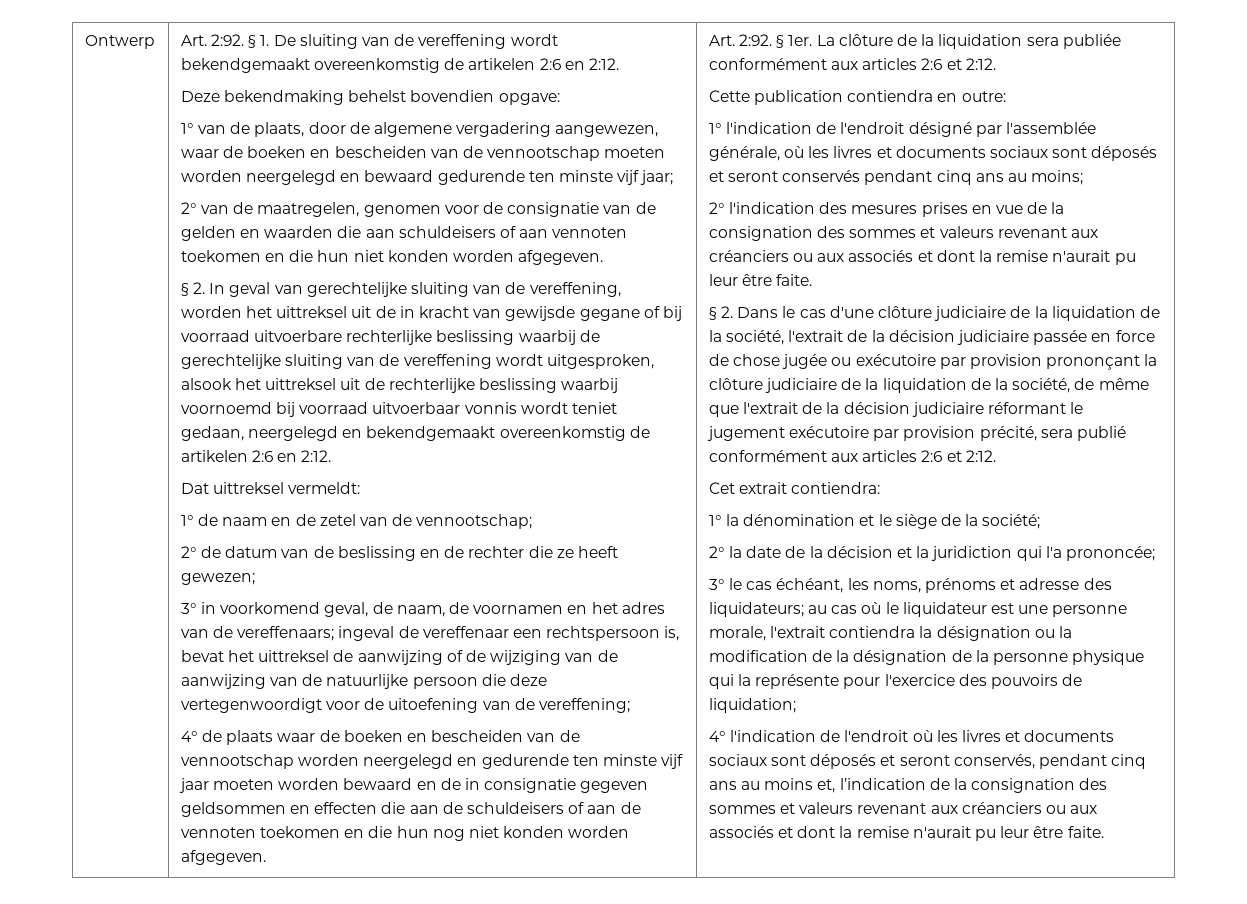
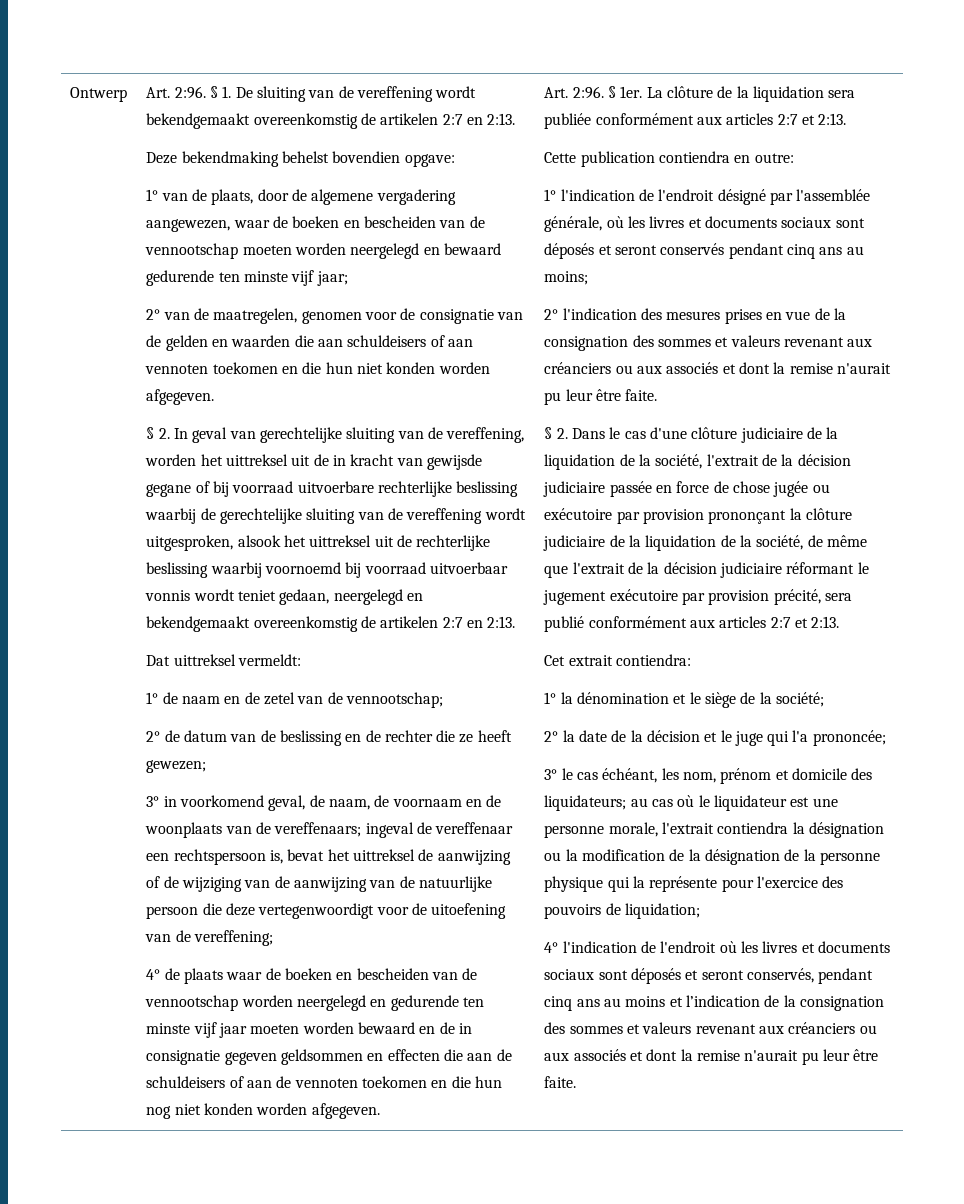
- Ontwerp | Art. 2:92.
+ Ontwerp | Art. 2:96.
- § 1. De sluiting van de vereffening wordt bekendgemaakt overeenkomstig de artikelen 2:6 en 2:12.
+ § 1. De sluiting van de vereffening wordt bekendgemaakt overeenkomstig de artikelen 2:7 en 2:13.
- § 2. In geval van gerechtelijke sluiting van de vereffening, worden het uittreksel uit de in kracht van gewijsde gegane of bij voorraad uitvoerbare rechterlijke beslissing waarbij de gerechtelijke sluiting van de vereffening wordt uitgesproken, alsook het uittreksel uit de rechterlijke beslissing waarbij voornoemd bij voorraad uitvoerbaar vonnis wordt teniet gedaan, neergelegd en bekendgemaakt overeenkomstig de artikelen 2:6 en 2:12.
+ § 2. In geval van gerechtelijke sluiting van de vereffening, worden het uittreksel uit de in kracht van gewijsde gegane of bij voorraad uitvoerbare rechterlijke beslissing waarbij de gerechtelijke sluiting van de vereffening wordt uitgesproken, alsook het uittreksel uit de rechterlijke beslissing waarbij voornoemd bij voorraad uitvoerbaar vonnis wordt teniet gedaan, neergelegd en bekendgemaakt overeenkomstig de artikelen 2:7 en 2:13.
- 3° in voorkomend geval, de naam, de voornamen en het adres van de vereffenaars; ingeval de vereffenaar een rechtspersoon is, bevat het uittreksel de aanwijzing of de wijziging van de aanwijzing van de natuurlijke persoon die deze vertegenwoordigt voor de uitoefening van de vereffening;
+ 3° in voorkomend geval, de naam, de voornaam en de woonplaats van de vereffenaars; ingeval de vereffenaar een rechtspersoon is, bevat het uittreksel de aanwijzing of de wijziging van de aanwijzing van de natuurlijke persoon die deze vertegenwoordigt voor de uitoefening van de vereffening;
- 4° de plaats waar de boeken en bescheiden van de vennootschap worden neergelegd en gedurende ten minste vijf jaar moeten worden bewaard en de in consignatie gegeven geldsommen en effecten die aan de schuldeisers of aan de vennoten toekomen en die hun nog niet konden worden afgegeven. | Art. 2:92.
+ 4° de plaats waar de boeken en bescheiden van de vennootschap worden neergelegd en gedurende ten minste vijf jaar moeten worden bewaard en de in consignatie gegeven geldsommen en effecten die aan de schuldeisers of aan de vennoten toekomen en die hun nog niet konden worden afgegeven. | Art. 2:96.
- La clôture de la liquidation sera publiée conformément aux articles 2:6 et 2:12.
+ La clôture de la liquidation sera publiée conformément aux articles 2:7 et 2:13.
- § 2. Dans le cas d'une clôture judiciaire de la liquidation de la société, l'extrait de la décision judiciaire passée en force de chose jugée ou exécutoire par provision prononçant la clôture judiciaire de la liquidation de la société, de même que l'extrait de la décision judiciaire réformant le jugement exécutoire par provision précité, sera publié conformément aux articles 2:6 et 2:12.
+ § 2. Dans le cas d'une clôture judiciaire de la liquidation de la société, l'extrait de la décision judiciaire passée en force de chose jugée ou exécutoire par provision prononçant la clôture judiciaire de la liquidation de la société, de même que l'extrait de la décision judiciaire réformant le jugement exécutoire par provision précité, sera publié conformément aux articles 2:7 et 2:13.
- 2° la date de la décision et la juridiction qui l'a prononcée;
+ 2° la date de la décision et le juge qui l'a prononcée;
- 3° le cas échéant, les noms, prénoms et adresse des liquidateurs; au cas où le liquidateur est une personne morale, l'extrait contiendra la désignation ou la modification de la désignation de la personne physique qui la représente pour l'exercice des pouvoirs de liquidation;
+ 3° le cas échéant, les nom, prénom et domicile des liquidateurs; au cas où le liquidateur est une personne morale, l'extrait contiendra la désignation ou la modification de la désignation de la personne physique qui la représente pour l'exercice des pouvoirs de liquidation;
- 4° l'indication de l'endroit où les livres et documents sociaux sont déposés et seront conservés, pendant cinq ans au moins et, l’indication de la consignation des sommes et valeurs revenant aux créanciers ou aux associés et dont la remise n'aurait pu leur être faite.
+ 4° l'indication de l'endroit où les livres et documents sociaux sont déposés et seront conservés, pendant cinq ans au moins et l’indication de la consignation des sommes et valeurs revenant aux créanciers ou aux associés et dont la remise n'aurait pu leur être faite.

